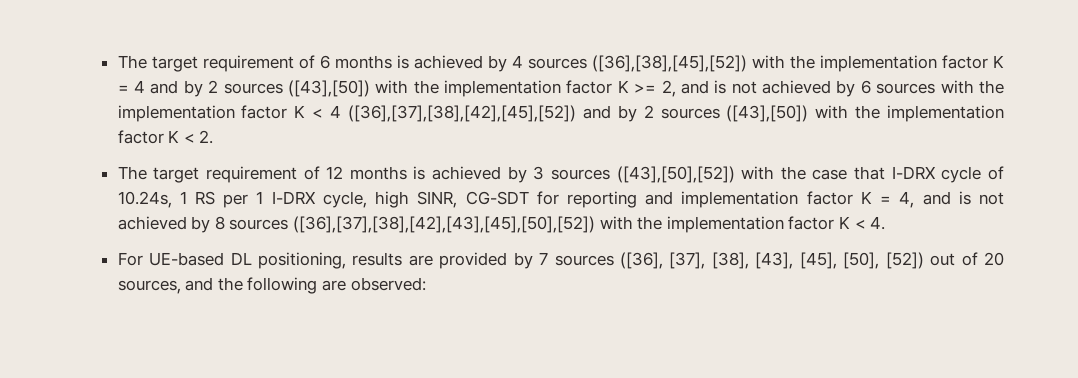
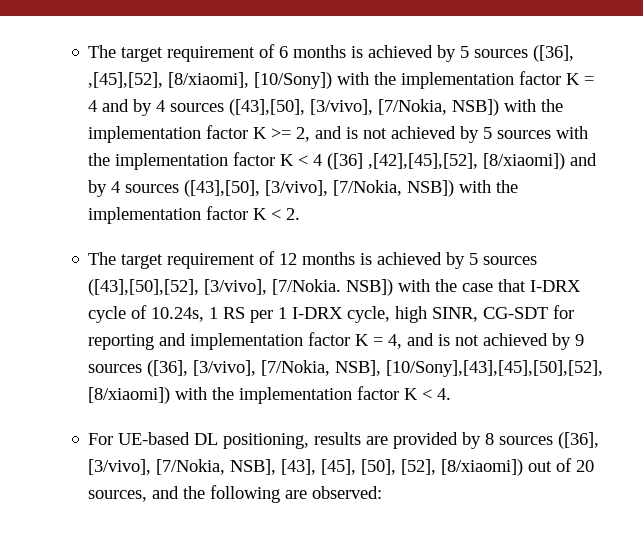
- The target requirement of 6 months is achieved by 4 sources ([36],[38],[45],[52]) with the implementation factor K = 4 and by 2 sources ([43],[50]) with the implementation factor K >= 2, and is not achieved by 6 sources with the implementation factor K < 4 ([36],[37],[38],[42],[45],[52]) and by 2 sources ([43],[50]) with the implementation factor K < 2.
+ The target requirement of 6 months is achieved by 5 sources ([36], ,[45],[52], [8/xiaomi], [10/Sony]) with the implementation factor K = 4 and by 4 sources ([43],[50], [3/vivo], [7/Nokia, NSB]) with the implementation factor K >= 2, and is not achieved by 5 sources with the implementation factor K < 4 ([36] ,[42],[45],[52], [8/xiaomi]) and by 4 sources ([43],[50], [3/vivo], [7/Nokia, NSB]) with the implementation factor K < 2.
- The target requirement of 12 months is achieved by 3 sources ([43],[50],[52]) with the case that I-DRX cycle of 10.24s, 1 RS per 1 I-DRX cycle, high SINR, CG-SDT for reporting and implementation factor K = 4, and is not achieved by 8 sources ([36],[37],[38],[42],[43],[45],[50],[52]) with the implementation factor K < 4.
+ The target requirement of 12 months is achieved by 5 sources ([43],[50],[52], [3/vivo], [7/Nokia. NSB]) with the case that I-DRX cycle of 10.24s, 1 RS per 1 I-DRX cycle, high SINR, CG-SDT for reporting and implementation factor K = 4, and is not achieved by 9 sources ([36], [3/vivo], [7/Nokia, NSB], [10/Sony],[43],[45],[50],[52], [8/xiaomi]) with the implementation factor K < 4.
- For UE-based DL positioning, results are provided by 7 sources ([36], [37], [38], [43], [45], [50], [52]) out of 20 sources, and the following are observed:
+ For UE-based DL positioning, results are provided by 8 sources ([36], [3/vivo], [7/Nokia, NSB], [43], [45], [50], [52], [8/xiaomi]) out of 20 sources, and the following are observed:

